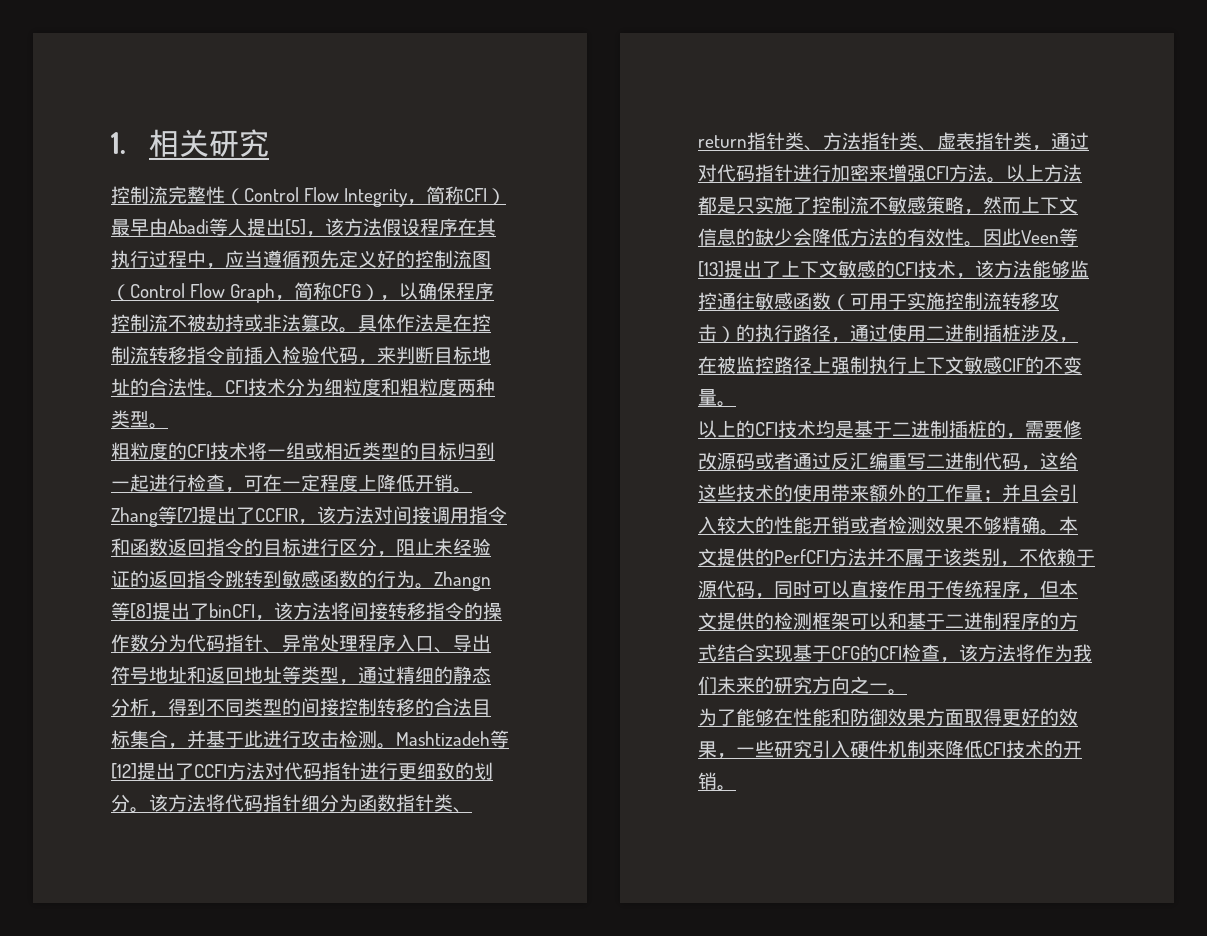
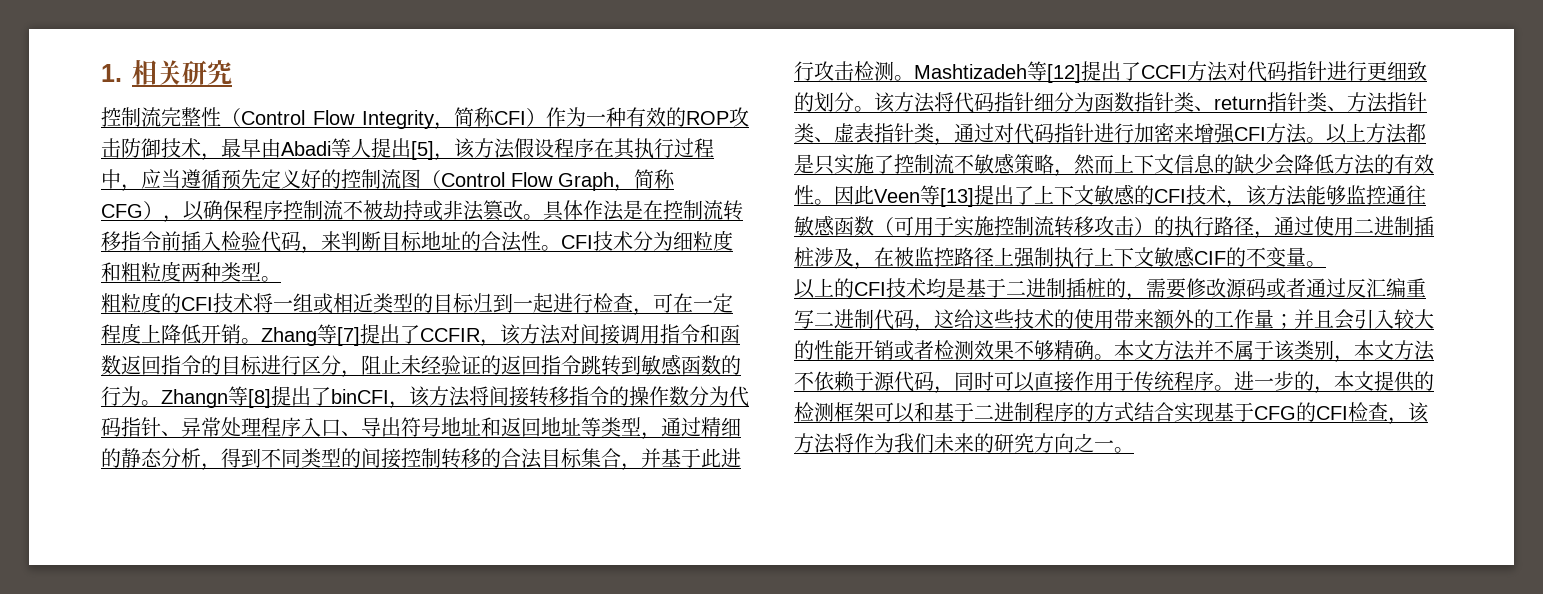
- 控制流完整性（Control Flow Integrity，简称CFI）最早由Abadi等人提出[5]，该方法假设程序在其执行过程中，应当遵循预先定义好的控制流图（Control Flow Graph，简称CFG），以确保程序控制流不被劫持或非法篡改。
+ 控制流完整性（Control Flow Integrity，简称CFI）作为一种有效的ROP攻击防御技术，最早由Abadi等人提出[5]，该方法假设程序在其执行过程中，应当遵循预先定义好的控制流图（Control Flow Graph，简称CFG），以确保程序控制流不被劫持或非法篡改。
- 本文提供的PerfCFI方法并不属于该类别，不依赖于源代码，同时可以直接作用于传统程序，但本文提供的检测框架可以和基于二进制程序的方式结合实现基于CFG的CFI检查，该方法将作为我们未来的研究方向之一。
+ 本文方法并不属于该类别，本文方法不依赖于源代码，同时可以直接作用于传统程序。进一步的，本文提供的检测框架可以和基于二进制程序的方式结合实现基于CFG的CFI检查，该方法将作为我们未来的研究方向之一。
- 为了能够在性能和防御效果方面取得更好的效果，一些研究引入硬件机制来降低CFI技术的开销。

